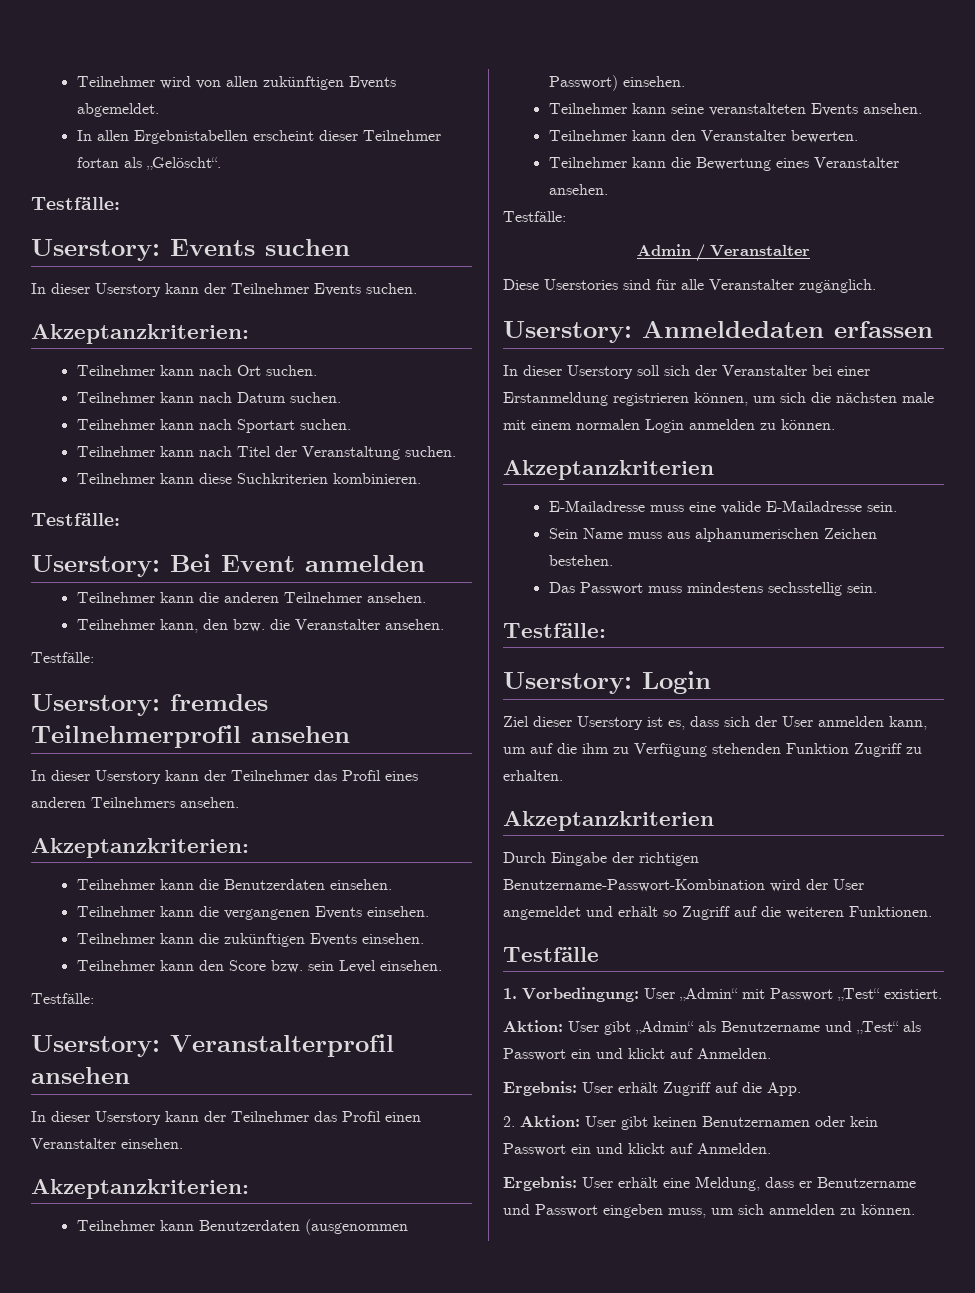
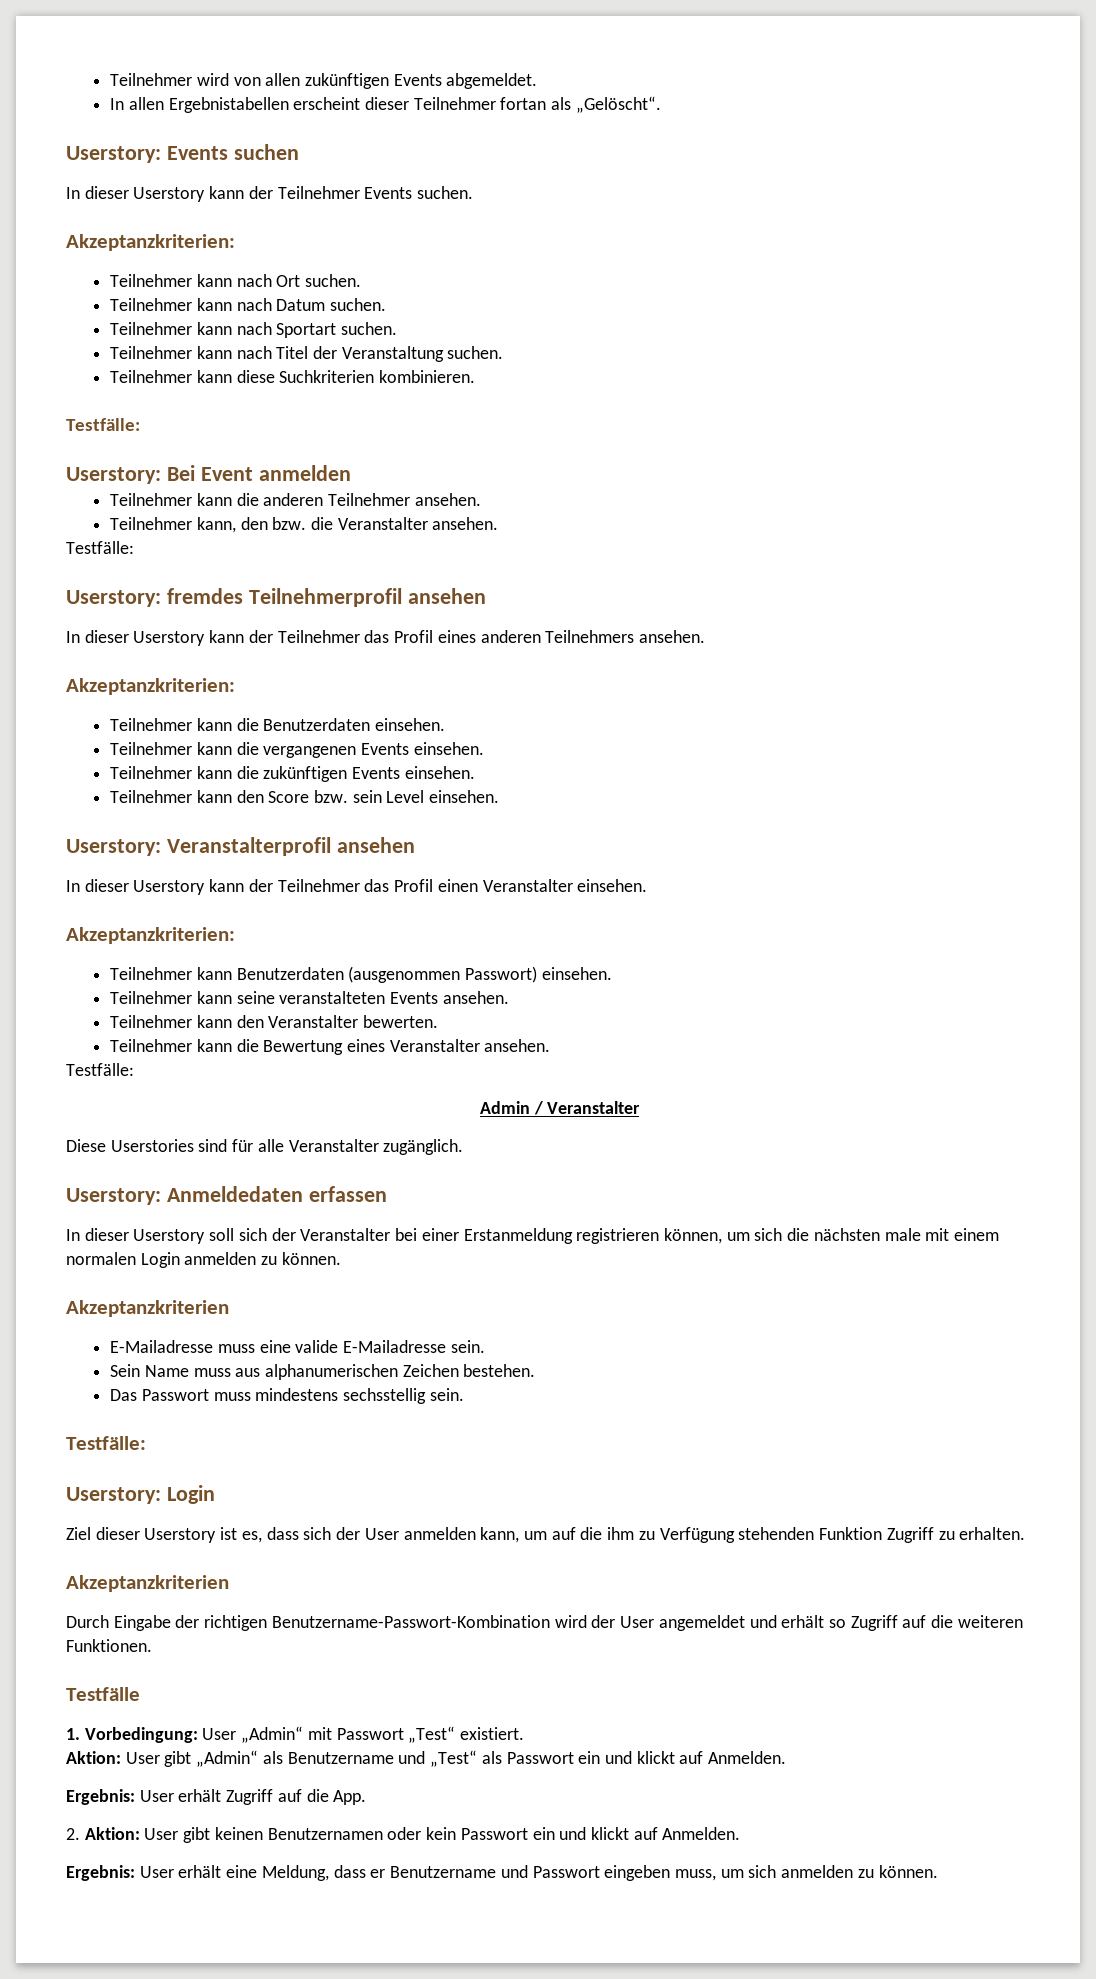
  In allen Ergebnistabellen erscheint dieser Teilnehmer fortan als „Gelöscht“.
- Testfälle:
  Teilnehmer kann den Score bzw. sein Level einsehen.
- Testfälle:

